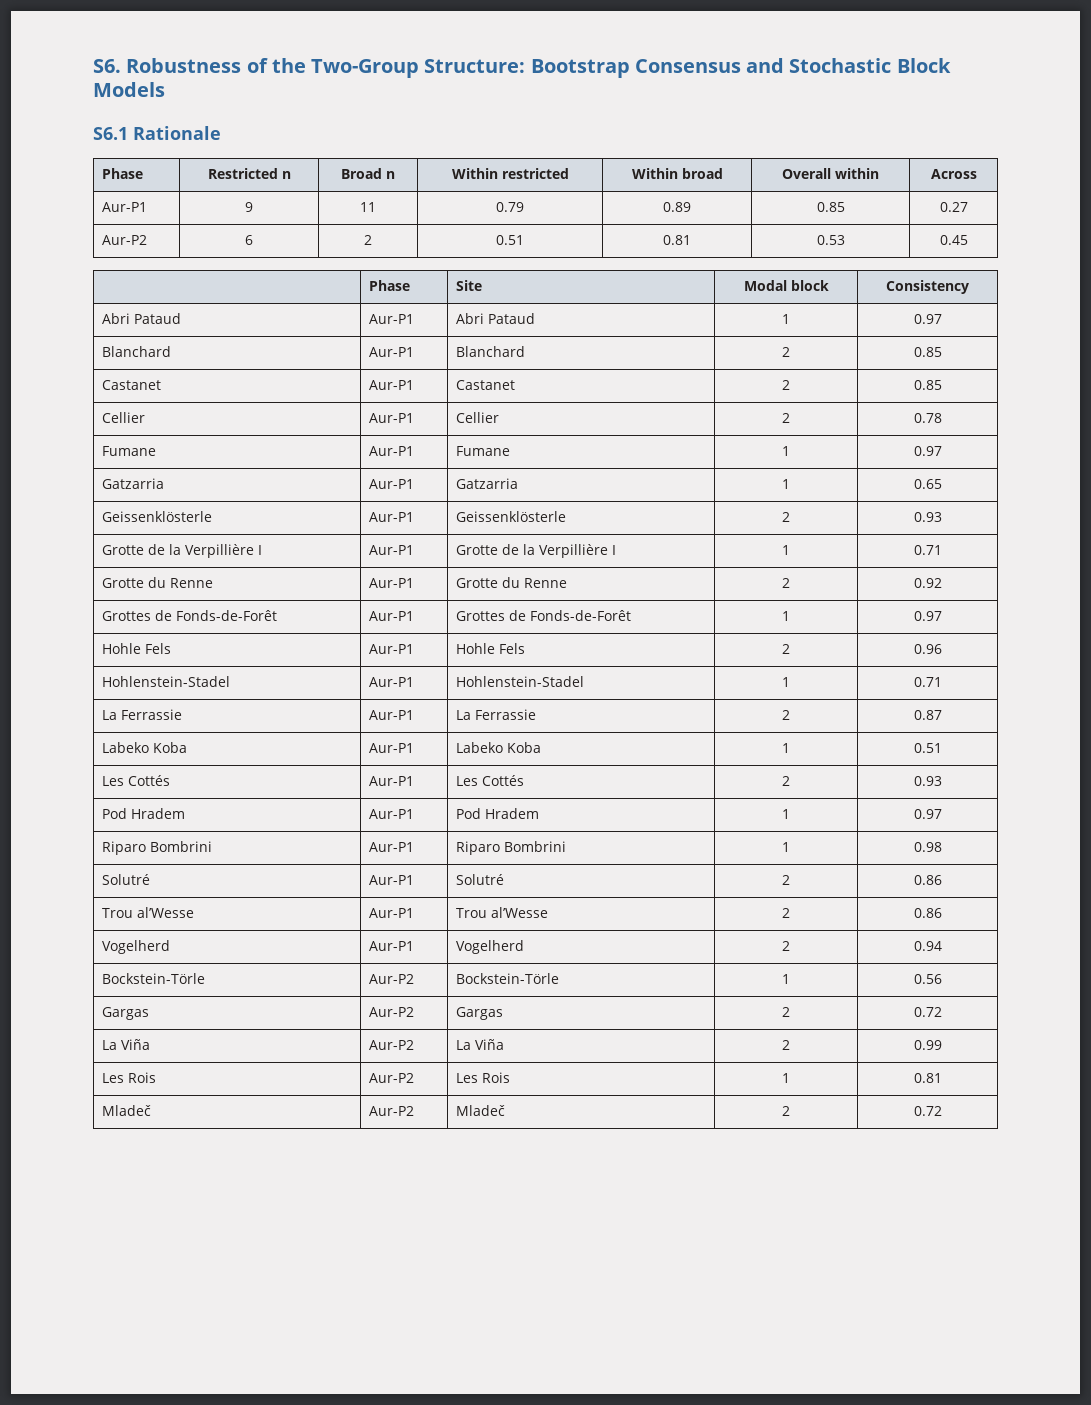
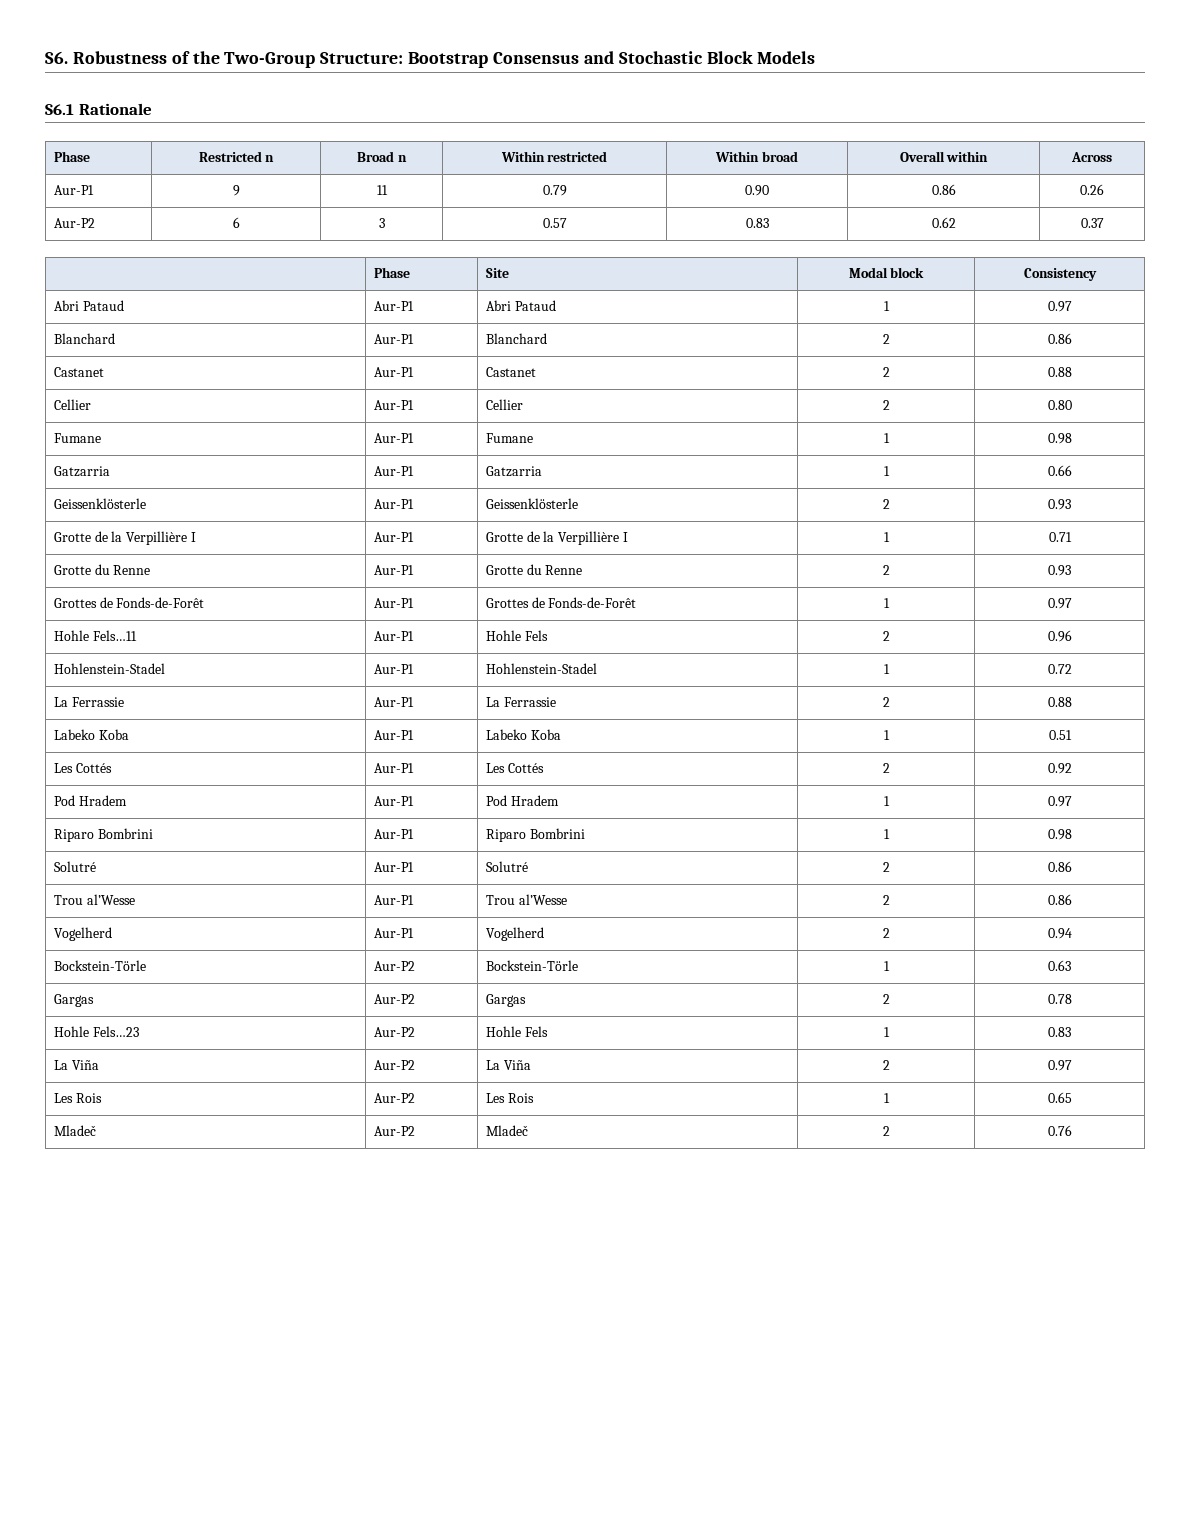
- Aur-P1 | 9 | 11 | 0.79 | 0.89 | 0.85 | 0.27
+ Aur-P1 | 9 | 11 | 0.79 | 0.90 | 0.86 | 0.26
- Aur-P2 | 6 | 2 | 0.51 | 0.81 | 0.53 | 0.45
+ Aur-P2 | 6 | 3 | 0.57 | 0.83 | 0.62 | 0.37
- Blanchard | Aur-P1 | Blanchard | 2 | 0.85
+ Blanchard | Aur-P1 | Blanchard | 2 | 0.86
- Castanet | Aur-P1 | Castanet | 2 | 0.85
+ Castanet | Aur-P1 | Castanet | 2 | 0.88
- Cellier | Aur-P1 | Cellier | 2 | 0.78
+ Cellier | Aur-P1 | Cellier | 2 | 0.80
- Fumane | Aur-P1 | Fumane | 1 | 0.97
+ Fumane | Aur-P1 | Fumane | 1 | 0.98
- Gatzarria | Aur-P1 | Gatzarria | 1 | 0.65
+ Gatzarria | Aur-P1 | Gatzarria | 1 | 0.66
- Grotte du Renne | Aur-P1 | Grotte du Renne | 2 | 0.92
+ Grotte du Renne | Aur-P1 | Grotte du Renne | 2 | 0.93
- Hohle Fels | Aur-P1 | Hohle Fels | 2 | 0.96
+ Hohle Fels…11 | Aur-P1 | Hohle Fels | 2 | 0.96
- Hohlenstein-Stadel | Aur-P1 | Hohlenstein-Stadel | 1 | 0.71
+ Hohlenstein-Stadel | Aur-P1 | Hohlenstein-Stadel | 1 | 0.72
- La Ferrassie | Aur-P1 | La Ferrassie | 2 | 0.87
+ La Ferrassie | Aur-P1 | La Ferrassie | 2 | 0.88
- Les Cottés | Aur-P1 | Les Cottés | 2 | 0.93
+ Les Cottés | Aur-P1 | Les Cottés | 2 | 0.92
- Bockstein-Törle | Aur-P2 | Bockstein-Törle | 1 | 0.56
+ Bockstein-Törle | Aur-P2 | Bockstein-Törle | 1 | 0.63
- Gargas | Aur-P2 | Gargas | 2 | 0.72
+ Gargas | Aur-P2 | Gargas | 2 | 0.78
+ Hohle Fels…23 | Aur-P2 | Hohle Fels | 1 | 0.83
- La Viña | Aur-P2 | La Viña | 2 | 0.99
+ La Viña | Aur-P2 | La Viña | 2 | 0.97
- Les Rois | Aur-P2 | Les Rois | 1 | 0.81
+ Les Rois | Aur-P2 | Les Rois | 1 | 0.65
- Mladeč | Aur-P2 | Mladeč | 2 | 0.72
+ Mladeč | Aur-P2 | Mladeč | 2 | 0.76

